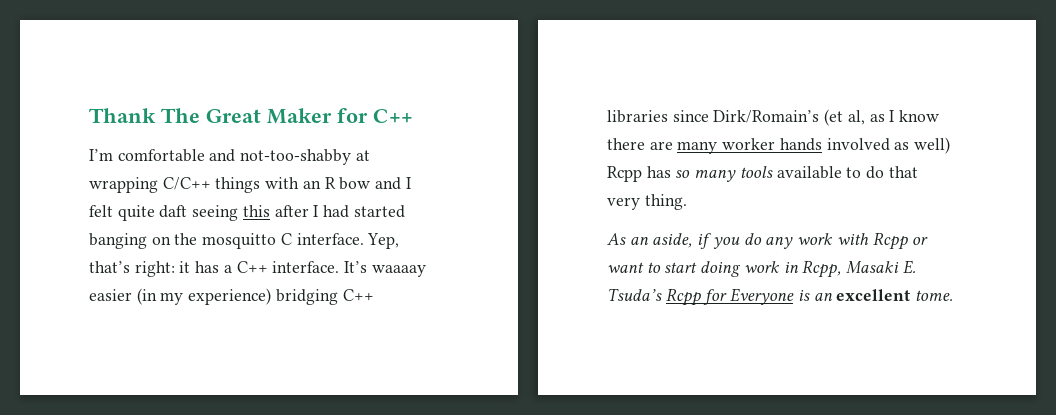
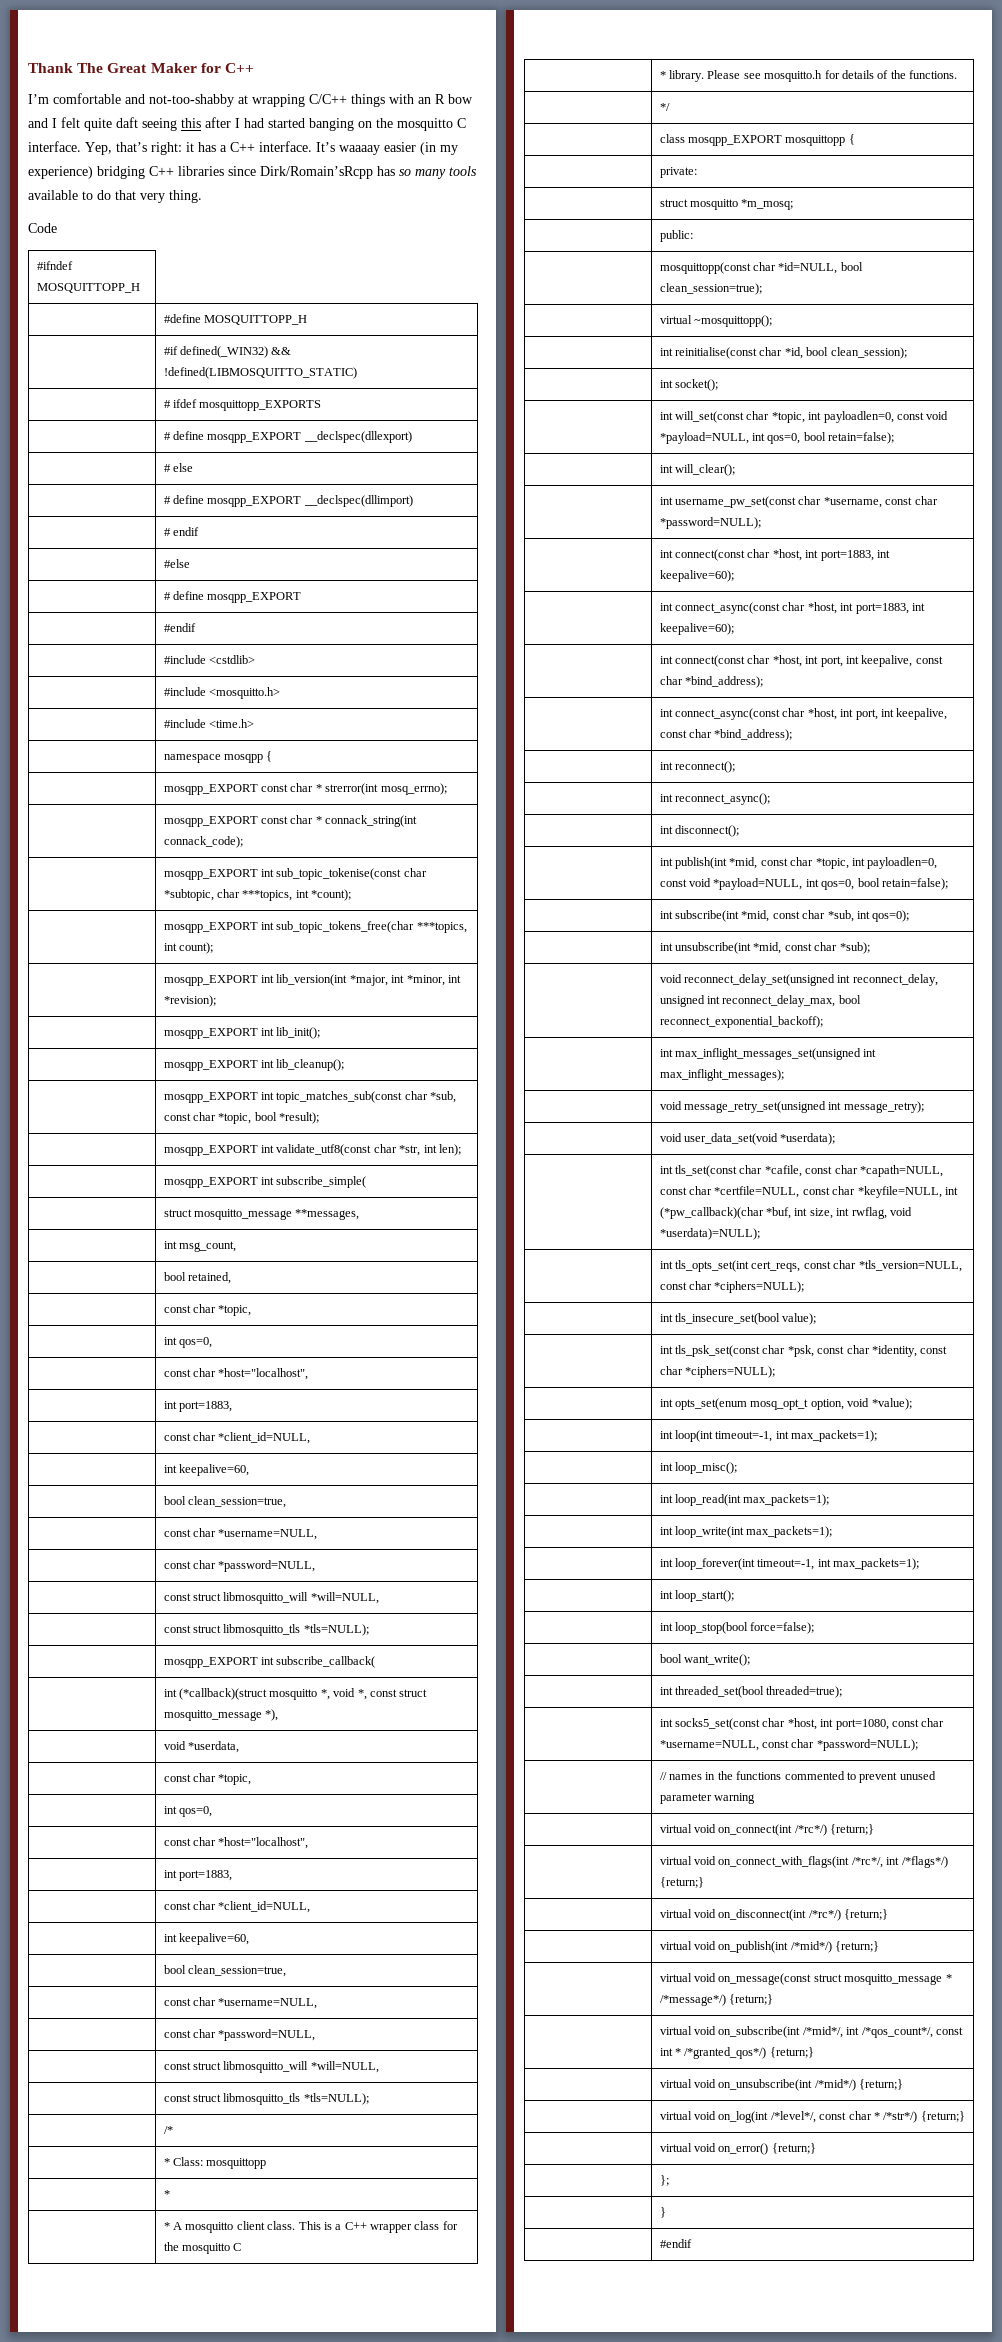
- It’s waaaay easier (in my experience) bridging C++ libraries since Dirk/Romain’s (et al, as I know there are many worker hands involved as well) Rcpp has so many tools available to do that very thing.
+ It’s waaaay easier (in my experience) bridging C++ libraries since Dirk/Romain’sRcpp has so many tools available to do that very thing.
- As an aside, if you do any work with Rcpp or want to start doing work in Rcpp, Masaki E. Tsuda’s Rcpp for Everyone is an excellent tome.
+ Code
+ #ifndef MOSQUITTOPP_H
+ | #define MOSQUITTOPP_H
+ | #if defined(_WIN32) && !defined(LIBMOSQUITTO_STATIC)
+ | # ifdef mosquittopp_EXPORTS
+ | # define mosqpp_EXPORT __declspec(dllexport)
+ | # else
+ | # define mosqpp_EXPORT __declspec(dllimport)
+ | # endif
+ | #else
+ | # define mosqpp_EXPORT
+ | #endif
+ | #include <cstdlib>
+ | #include <mosquitto.h>
+ | #include <time.h>
+ | namespace mosqpp {
+ | mosqpp_EXPORT const char * strerror(int mosq_errno);
+ | mosqpp_EXPORT const char * connack_string(int connack_code);
+ | mosqpp_EXPORT int sub_topic_tokenise(const char *subtopic, char ***topics, int *count);
+ | mosqpp_EXPORT int sub_topic_tokens_free(char ***topics, int count);
+ | mosqpp_EXPORT int lib_version(int *major, int *minor, int *revision);
+ | mosqpp_EXPORT int lib_init();
+ | mosqpp_EXPORT int lib_cleanup();
+ | mosqpp_EXPORT int topic_matches_sub(const char *sub, const char *topic, bool *result);
+ | mosqpp_EXPORT int validate_utf8(const char *str, int len);
+ | mosqpp_EXPORT int subscribe_simple(
+ | struct mosquitto_message **messages,
+ | int msg_count,
+ | bool retained,
+ | const char *topic,
+ | int qos=0,
+ | const char *host="localhost",
+ | int port=1883,
+ | const char *client_id=NULL,
+ | int keepalive=60,
+ | bool clean_session=true,
+ | const char *username=NULL,
+ | const char *password=NULL,
+ | const struct libmosquitto_will *will=NULL,
+ | const struct libmosquitto_tls *tls=NULL);
+ | mosqpp_EXPORT int subscribe_callback(
+ | int (*callback)(struct mosquitto *, void *, const struct mosquitto_message *),
+ | void *userdata,
+ | const char *topic,
+ | int qos=0,
+ | const char *host="localhost",
+ | int port=1883,
+ | const char *client_id=NULL,
+ | int keepalive=60,
+ | bool clean_session=true,
+ | const char *username=NULL,
+ | const char *password=NULL,
+ | const struct libmosquitto_will *will=NULL,
+ | const struct libmosquitto_tls *tls=NULL);
+ | /*
+ | * Class: mosquittopp
+ | *
+ | * A mosquitto client class. This is a C++ wrapper class for the mosquitto C
+ | * library. Please see mosquitto.h for details of the functions.
+ | */
+ | class mosqpp_EXPORT mosquittopp {
+ | private:
+ | struct mosquitto *m_mosq;
+ | public:
+ | mosquittopp(const char *id=NULL, bool clean_session=true);
+ | virtual ~mosquittopp();
+ | int reinitialise(const char *id, bool clean_session);
+ | int socket();
+ | int will_set(const char *topic, int payloadlen=0, const void *payload=NULL, int qos=0, bool retain=false);
+ | int will_clear();
+ | int username_pw_set(const char *username, const char *password=NULL);
+ | int connect(const char *host, int port=1883, int keepalive=60);
+ | int connect_async(const char *host, int port=1883, int keepalive=60);
+ | int connect(const char *host, int port, int keepalive, const char *bind_address);
+ | int connect_async(const char *host, int port, int keepalive, const char *bind_address);
+ | int reconnect();
+ | int reconnect_async();
+ | int disconnect();
+ | int publish(int *mid, const char *topic, int payloadlen=0, const void *payload=NULL, int qos=0, bool retain=false);
+ | int subscribe(int *mid, const char *sub, int qos=0);
+ | int unsubscribe(int *mid, const char *sub);
+ | void reconnect_delay_set(unsigned int reconnect_delay, unsigned int reconnect_delay_max, bool reconnect_exponential_backoff);
+ | int max_inflight_messages_set(unsigned int max_inflight_messages);
+ | void message_retry_set(unsigned int message_retry);
+ | void user_data_set(void *userdata);
+ | int tls_set(const char *cafile, const char *capath=NULL, const char *certfile=NULL, const char *keyfile=NULL, int (*pw_callback)(char *buf, int size, int rwflag, void *userdata)=NULL);
+ | int tls_opts_set(int cert_reqs, const char *tls_version=NULL, const char *ciphers=NULL);
+ | int tls_insecure_set(bool value);
+ | int tls_psk_set(const char *psk, const char *identity, const char *ciphers=NULL);
+ | int opts_set(enum mosq_opt_t option, void *value);
+ | int loop(int timeout=-1, int max_packets=1);
+ | int loop_misc();
+ | int loop_read(int max_packets=1);
+ | int loop_write(int max_packets=1);
+ | int loop_forever(int timeout=-1, int max_packets=1);
+ | int loop_start();
+ | int loop_stop(bool force=false);
+ | bool want_write();
+ | int threaded_set(bool threaded=true);
+ | int socks5_set(const char *host, int port=1080, const char *username=NULL, const char *password=NULL);
+ | // names in the functions commented to prevent unused parameter warning
+ | virtual void on_connect(int /*rc*/) {return;}
+ | virtual void on_connect_with_flags(int /*rc*/, int /*flags*/) {return;}
+ | virtual void on_disconnect(int /*rc*/) {return;}
+ | virtual void on_publish(int /*mid*/) {return;}
+ | virtual void on_message(const struct mosquitto_message * /*message*/) {return;}
+ | virtual void on_subscribe(int /*mid*/, int /*qos_count*/, const int * /*granted_qos*/) {return;}
+ | virtual void on_unsubscribe(int /*mid*/) {return;}
+ | virtual void on_log(int /*level*/, const char * /*str*/) {return;}
+ | virtual void on_error() {return;}
+ | };
+ | }
+ | #endif

